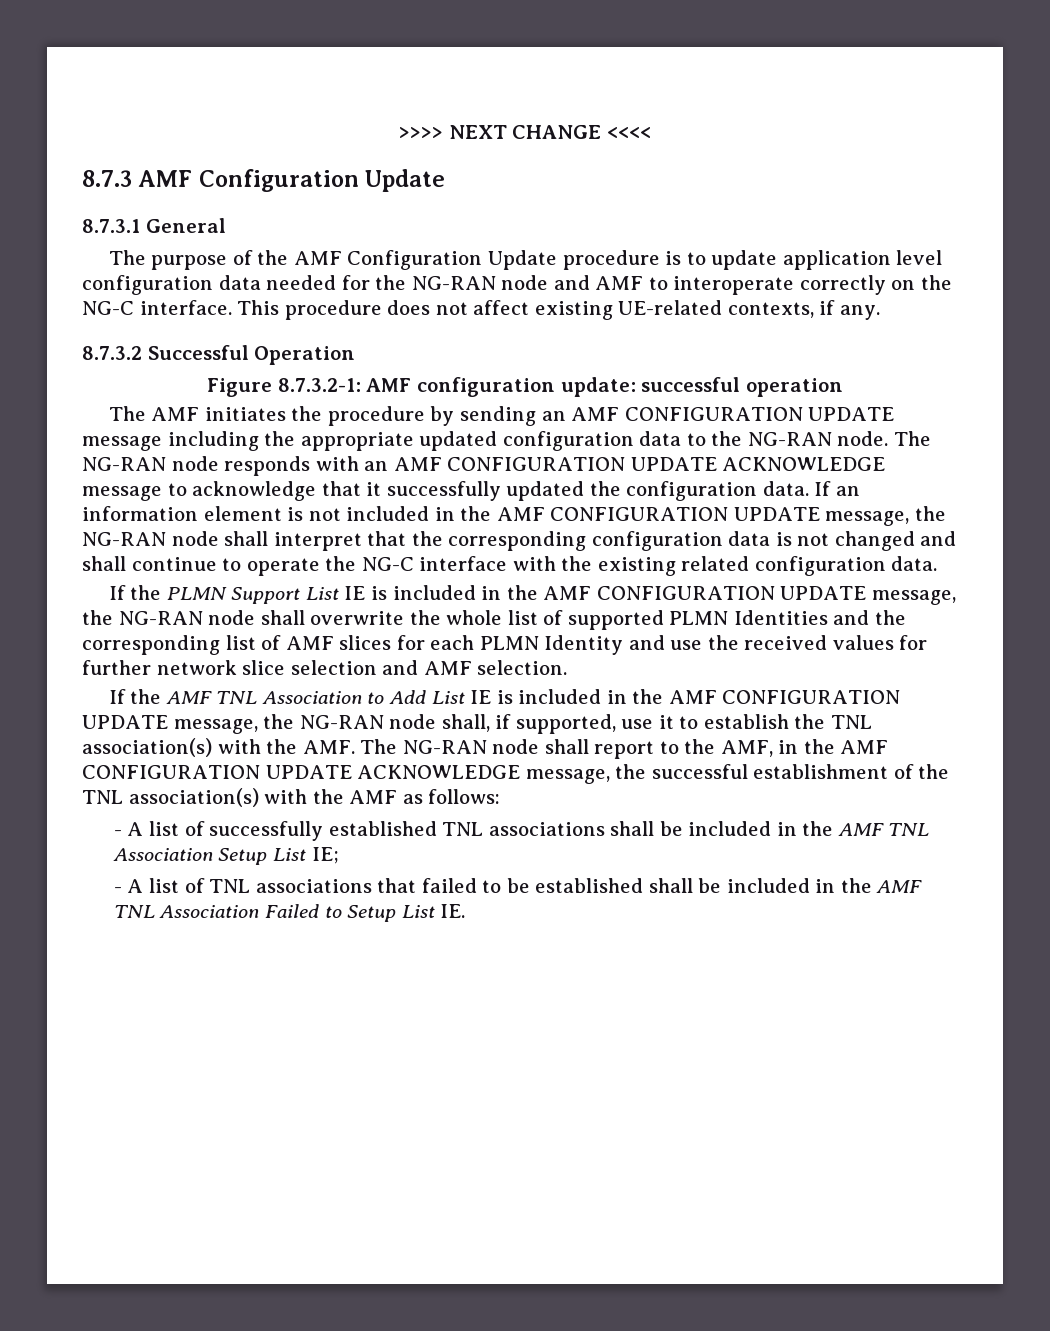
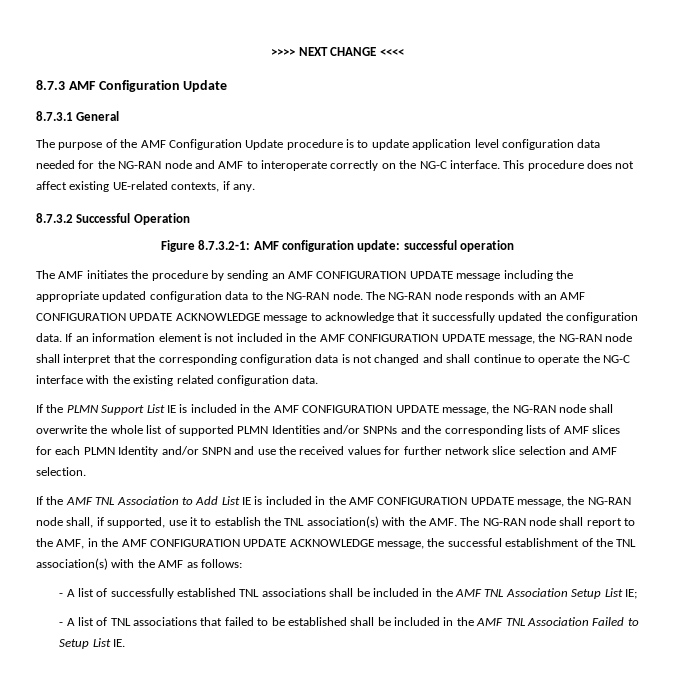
- If the PLMN Support List IE is included in the AMF CONFIGURATION UPDATE message, the NG-RAN node shall overwrite the whole list of supported PLMN Identities and the corresponding list of AMF slices for each PLMN Identity and use the received values for further network slice selection and AMF selection.
+ If the PLMN Support List IE is included in the AMF CONFIGURATION UPDATE message, the NG-RAN node shall overwrite the whole list of supported PLMN Identities and/or SNPNs and the corresponding lists of AMF slices for each PLMN Identity and/or SNPN and use the received values for further network slice selection and AMF selection.

